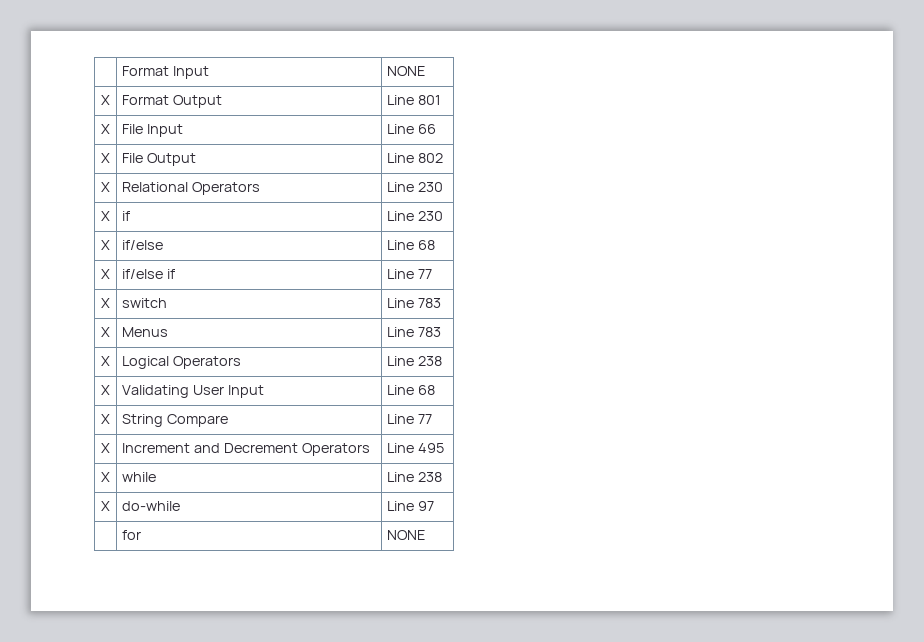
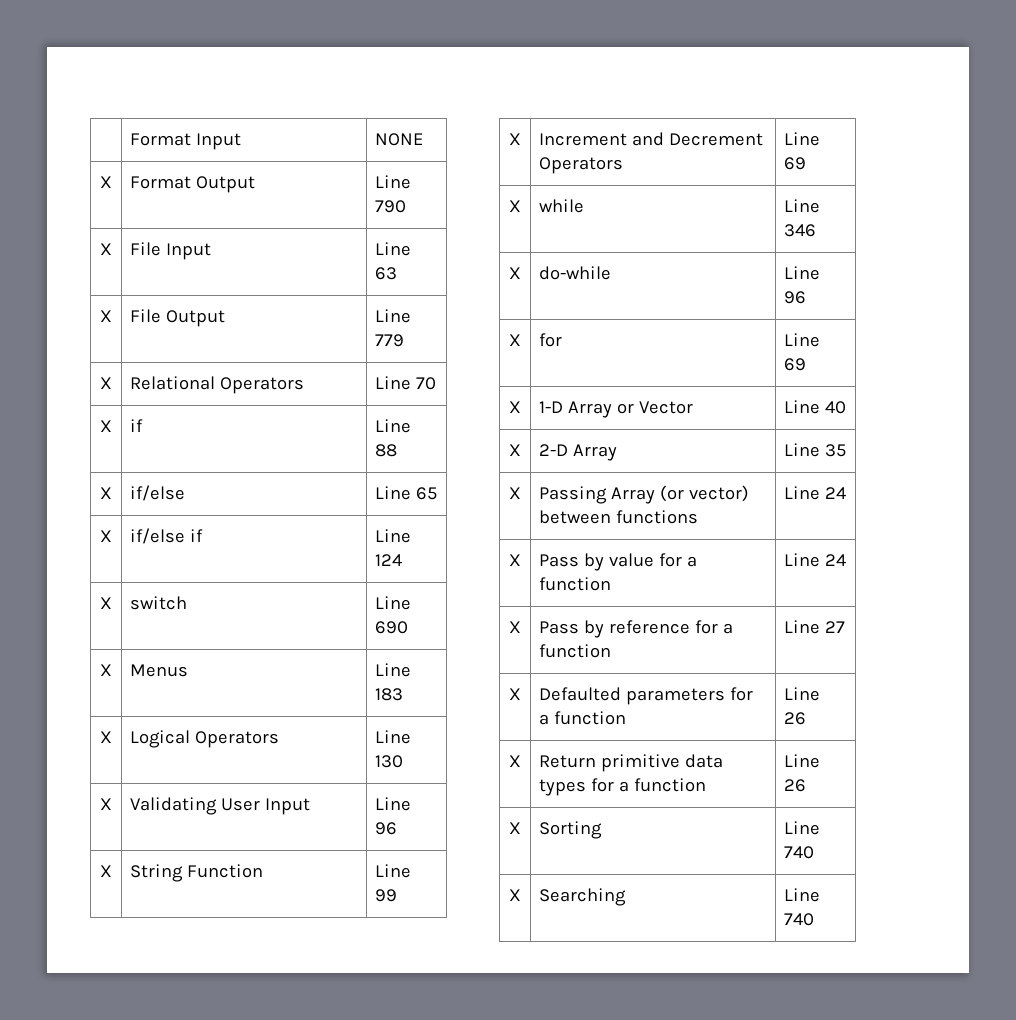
- X | Format Output | Line 801
+ X | Format Output | Line 790
- X | File Input | Line 66
+ X | File Input | Line 63
- X | File Output | Line 802
+ X | File Output | Line 779
- X | Relational Operators | Line 230
+ X | Relational Operators | Line 70
- X | if | Line 230
+ X | if | Line 88
- X | if/else | Line 68
+ X | if/else | Line 65
- X | if/else if | Line 77
+ X | if/else if | Line 124
- X | switch | Line 783
+ X | switch | Line 690
- X | Menus | Line 783
+ X | Menus | Line 183
- X | Logical Operators | Line 238
+ X | Logical Operators | Line 130
- X | Validating User Input | Line 68
+ X | Validating User Input | Line 96
- X | String Compare | Line 77
+ X | String Function | Line 99
- X | Increment and Decrement Operators | Line 495
+ X | Increment and Decrement Operators | Line 69
- X | while | Line 238
+ X | while | Line 346
- X | do-while | Line 97
- | for | NONE
+ X | do-while | Line 96
+ X | for | Line 69
+ X | 1-D Array or Vector | Line 40
+ X | 2-D Array | Line 35
+ X | Passing Array (or vector) between functions | Line 24
+ X | Pass by value for a function | Line 24
+ X | Pass by reference for a function | Line 27
+ X | Defaulted parameters for a function | Line 26
+ X | Return primitive data types for a function | Line 26
+ X | Sorting | Line 740
+ X | Searching | Line 740

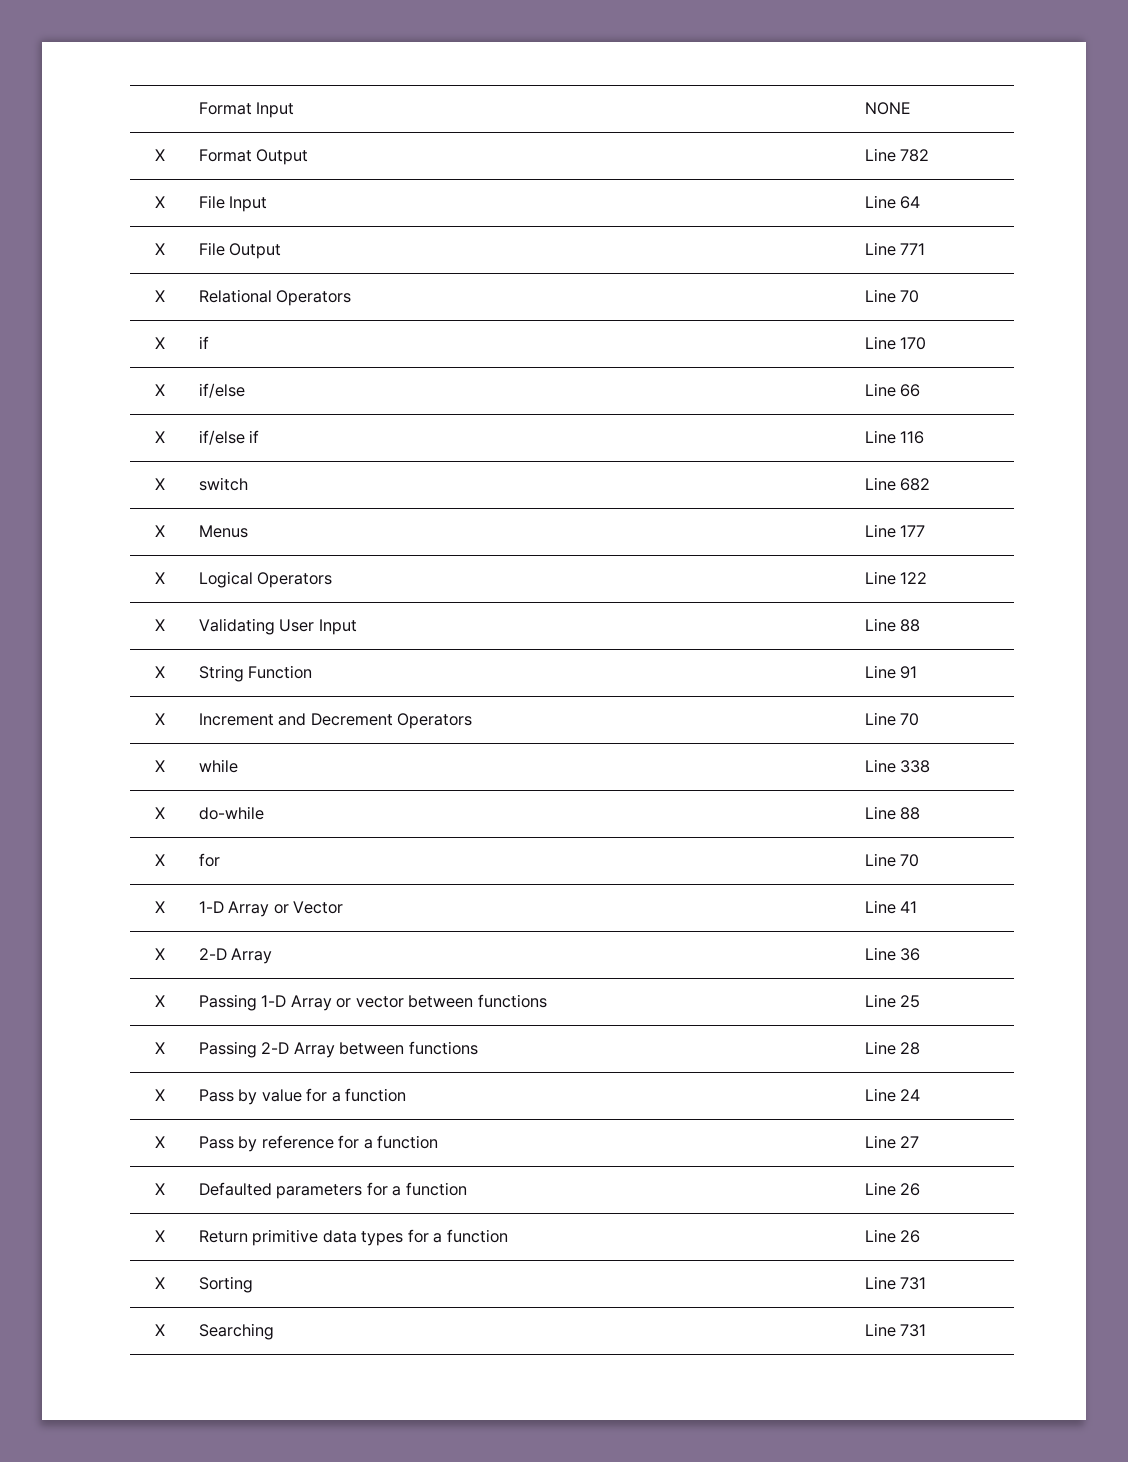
- X | Format Output | Line 790
+ X | Format Output | Line 782
- X | File Input | Line 63
+ X | File Input | Line 64
- X | File Output | Line 779
+ X | File Output | Line 771
- X | if | Line 88
+ X | if | Line 170
- X | if/else | Line 65
+ X | if/else | Line 66
- X | if/else if | Line 124
+ X | if/else if | Line 116
- X | switch | Line 690
+ X | switch | Line 682
- X | Menus | Line 183
+ X | Menus | Line 177
- X | Logical Operators | Line 130
+ X | Logical Operators | Line 122
- X | Validating User Input | Line 96
+ X | Validating User Input | Line 88
- X | String Function | Line 99
+ X | String Function | Line 91
- X | Increment and Decrement Operators | Line 69
+ X | Increment and Decrement Operators | Line 70
- X | while | Line 346
+ X | while | Line 338
- X | do-while | Line 96
+ X | do-while | Line 88
- X | for | Line 69
+ X | for | Line 70
- X | 1-D Array or Vector | Line 40
+ X | 1-D Array or Vector | Line 41
- X | 2-D Array | Line 35
- X | Passing Array (or vector) between functions | Line 24
+ X | 2-D Array | Line 36
+ X | Passing 1-D Array or vector between functions | Line 25
+ X | Passing 2-D Array between functions | Line 28
- X | Sorting | Line 740
+ X | Sorting | Line 731
- X | Searching | Line 740
+ X | Searching | Line 731

